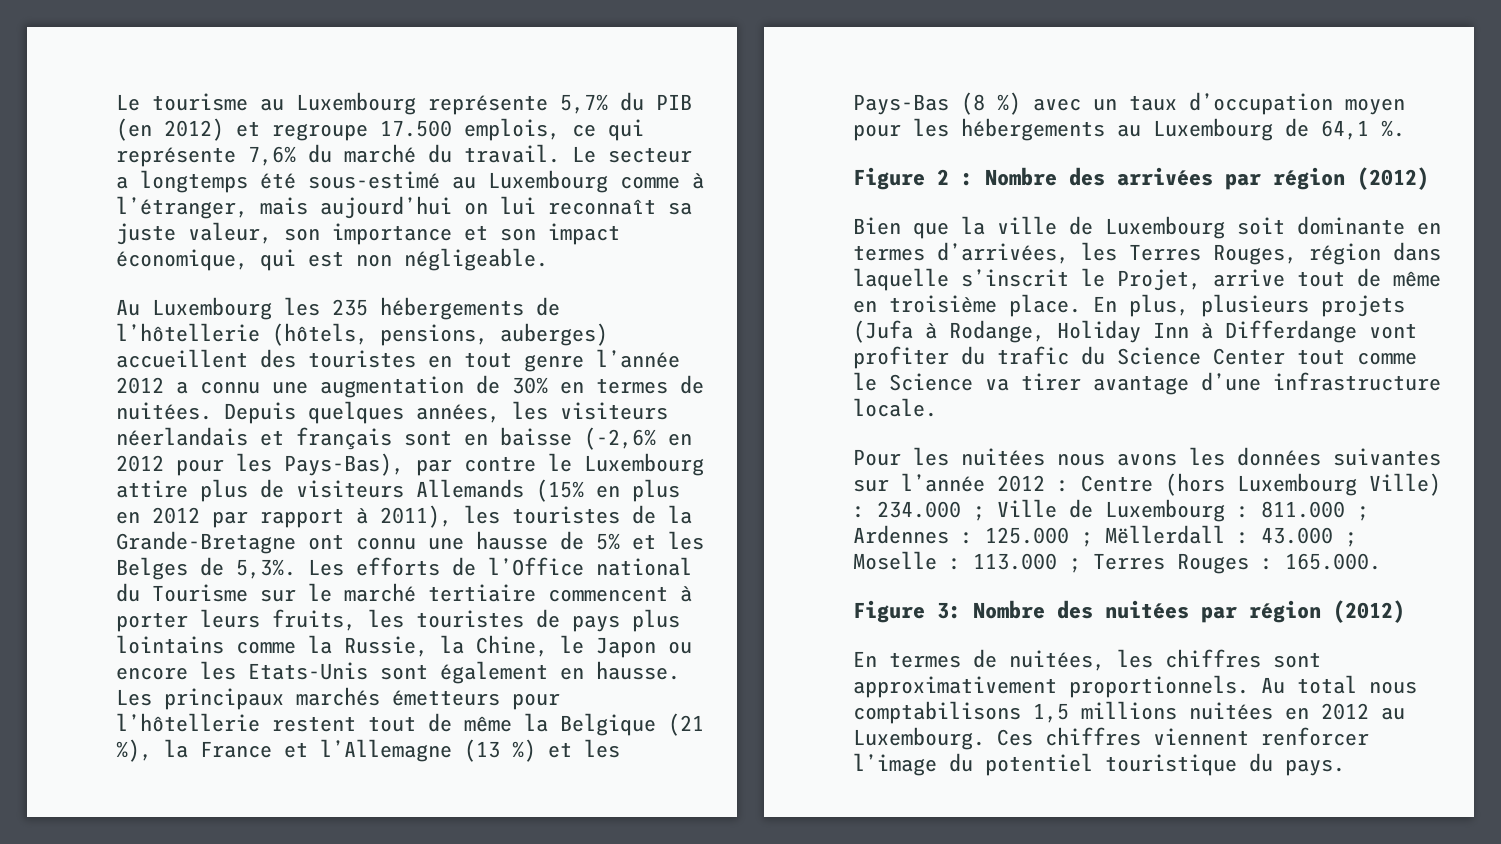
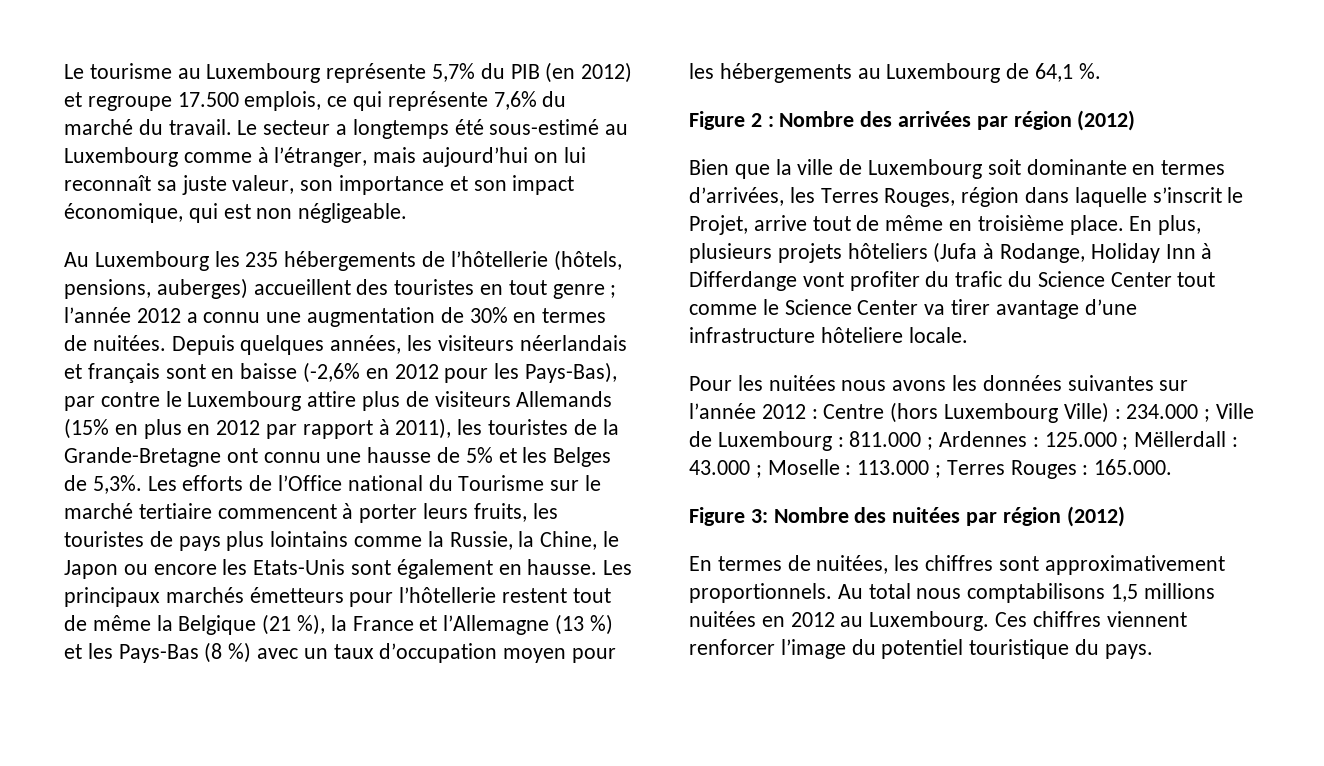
- Au Luxembourg les 235 hébergements de l’hôtellerie (hôtels, pensions, auberges) accueillent des touristes en tout genre l’année 2012 a connu une augmentation de 30% en termes de nuitées.
+ Au Luxembourg les 235 hébergements de l’hôtellerie (hôtels, pensions, auberges) accueillent des touristes en tout genre ; l’année 2012 a connu une augmentation de 30% en termes de nuitées.
- En plus, plusieurs projets (Jufa à Rodange, Holiday Inn à Differdange vont profiter du trafic du Science Center tout comme le Science va tirer avantage d’une infrastructure locale.
+ En plus, plusieurs projets hôteliers (Jufa à Rodange, Holiday Inn à Differdange vont profiter du trafic du Science Center tout comme le Science Center va tirer avantage d’une infrastructure hôteliere locale.

